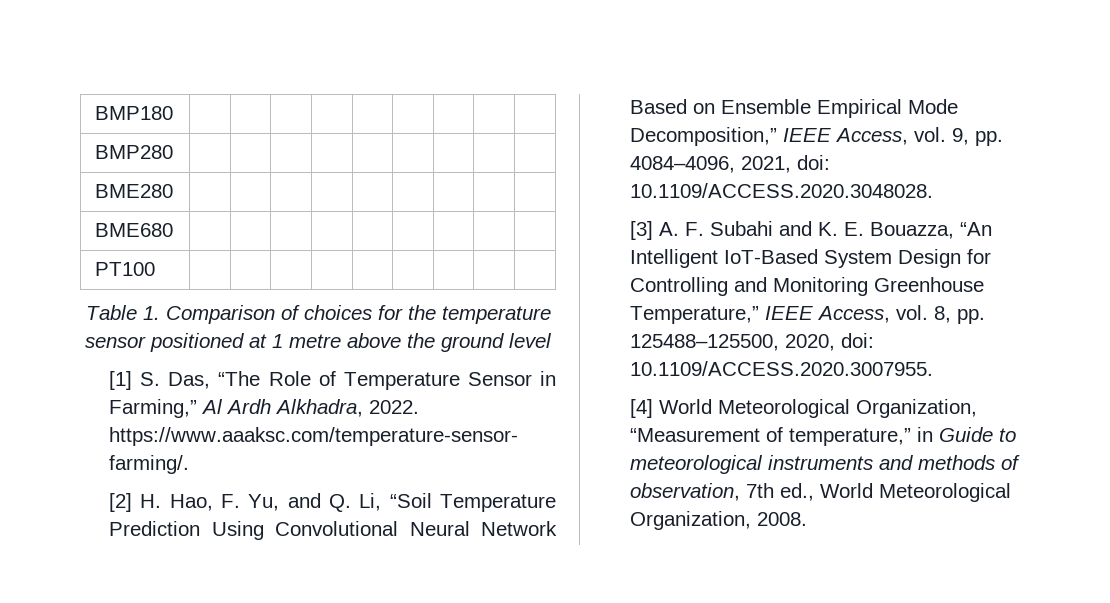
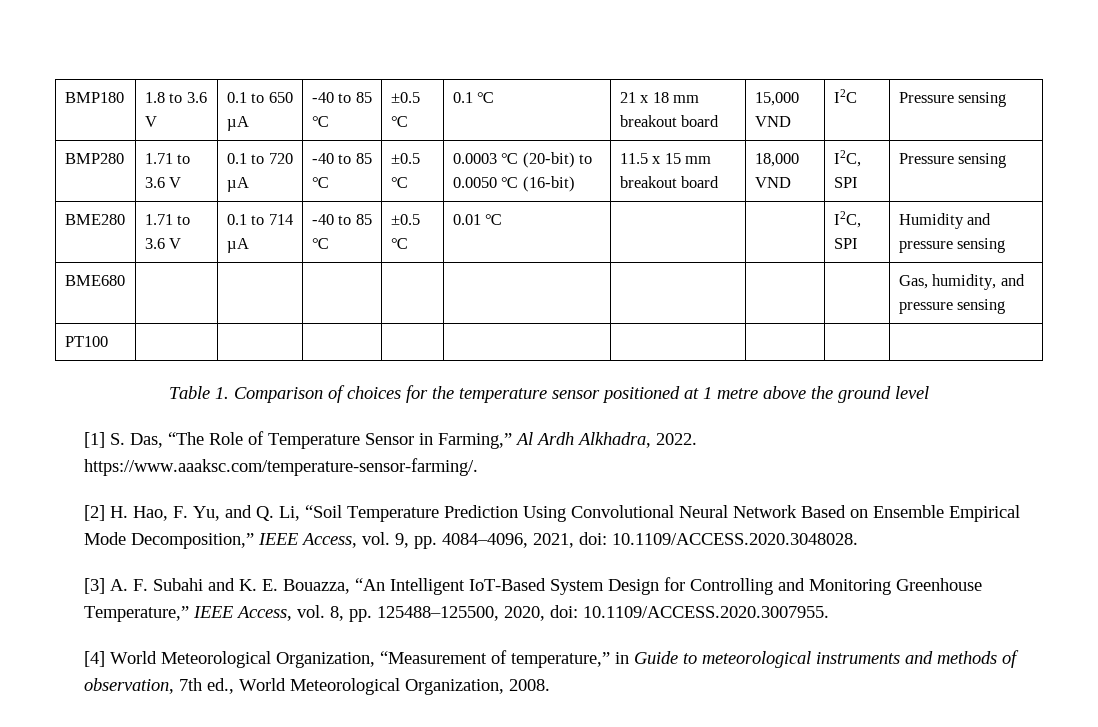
- BMP180 | | | | | | | | |
- BMP280 | | | | | | | | |
- BME280 | | | | | | | | |
- BME680 | | | | | | | | |
+ BMP180 | 1.8 to 3.6 V | 0.1 to 650 µA | -40 to 85 ℃ | ±0.5 ℃ | 0.1 ℃ | 21 x 18 mm breakout board | 15,000 VND | I2C | Pressure sensing
+ BMP280 | 1.71 to 3.6 V | 0.1 to 720 µA | -40 to 85 ℃ | ±0.5 ℃ | 0.0003 ℃ (20-bit) to 0.0050 ℃ (16-bit) | 11.5 x 15 mm breakout board | 18,000 VND | I2C, SPI | Pressure sensing
+ BME280 | 1.71 to 3.6 V | 0.1 to 714 µA | -40 to 85 ℃ | ±0.5 ℃ | 0.01 ℃ | | | I2C, SPI | Humidity and pressure sensing
+ BME680 | | | | | | | | | Gas, humidity, and pressure sensing

